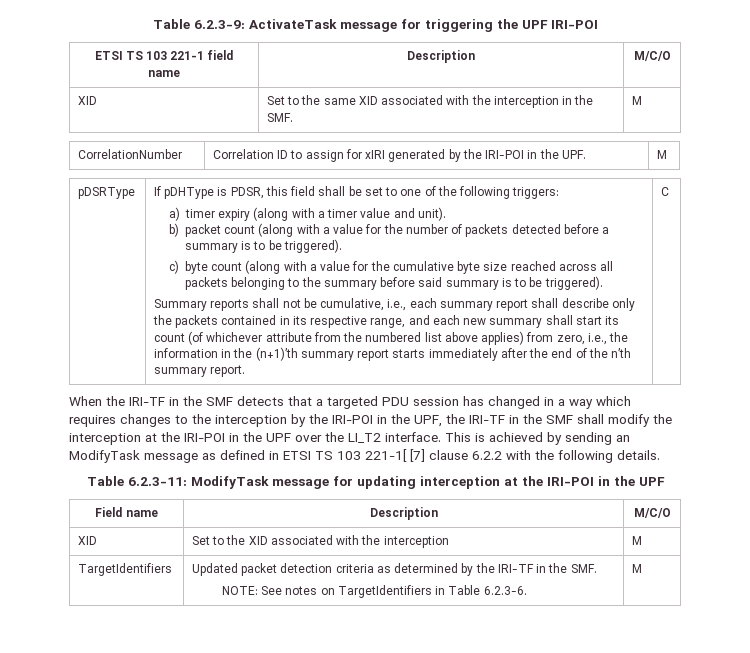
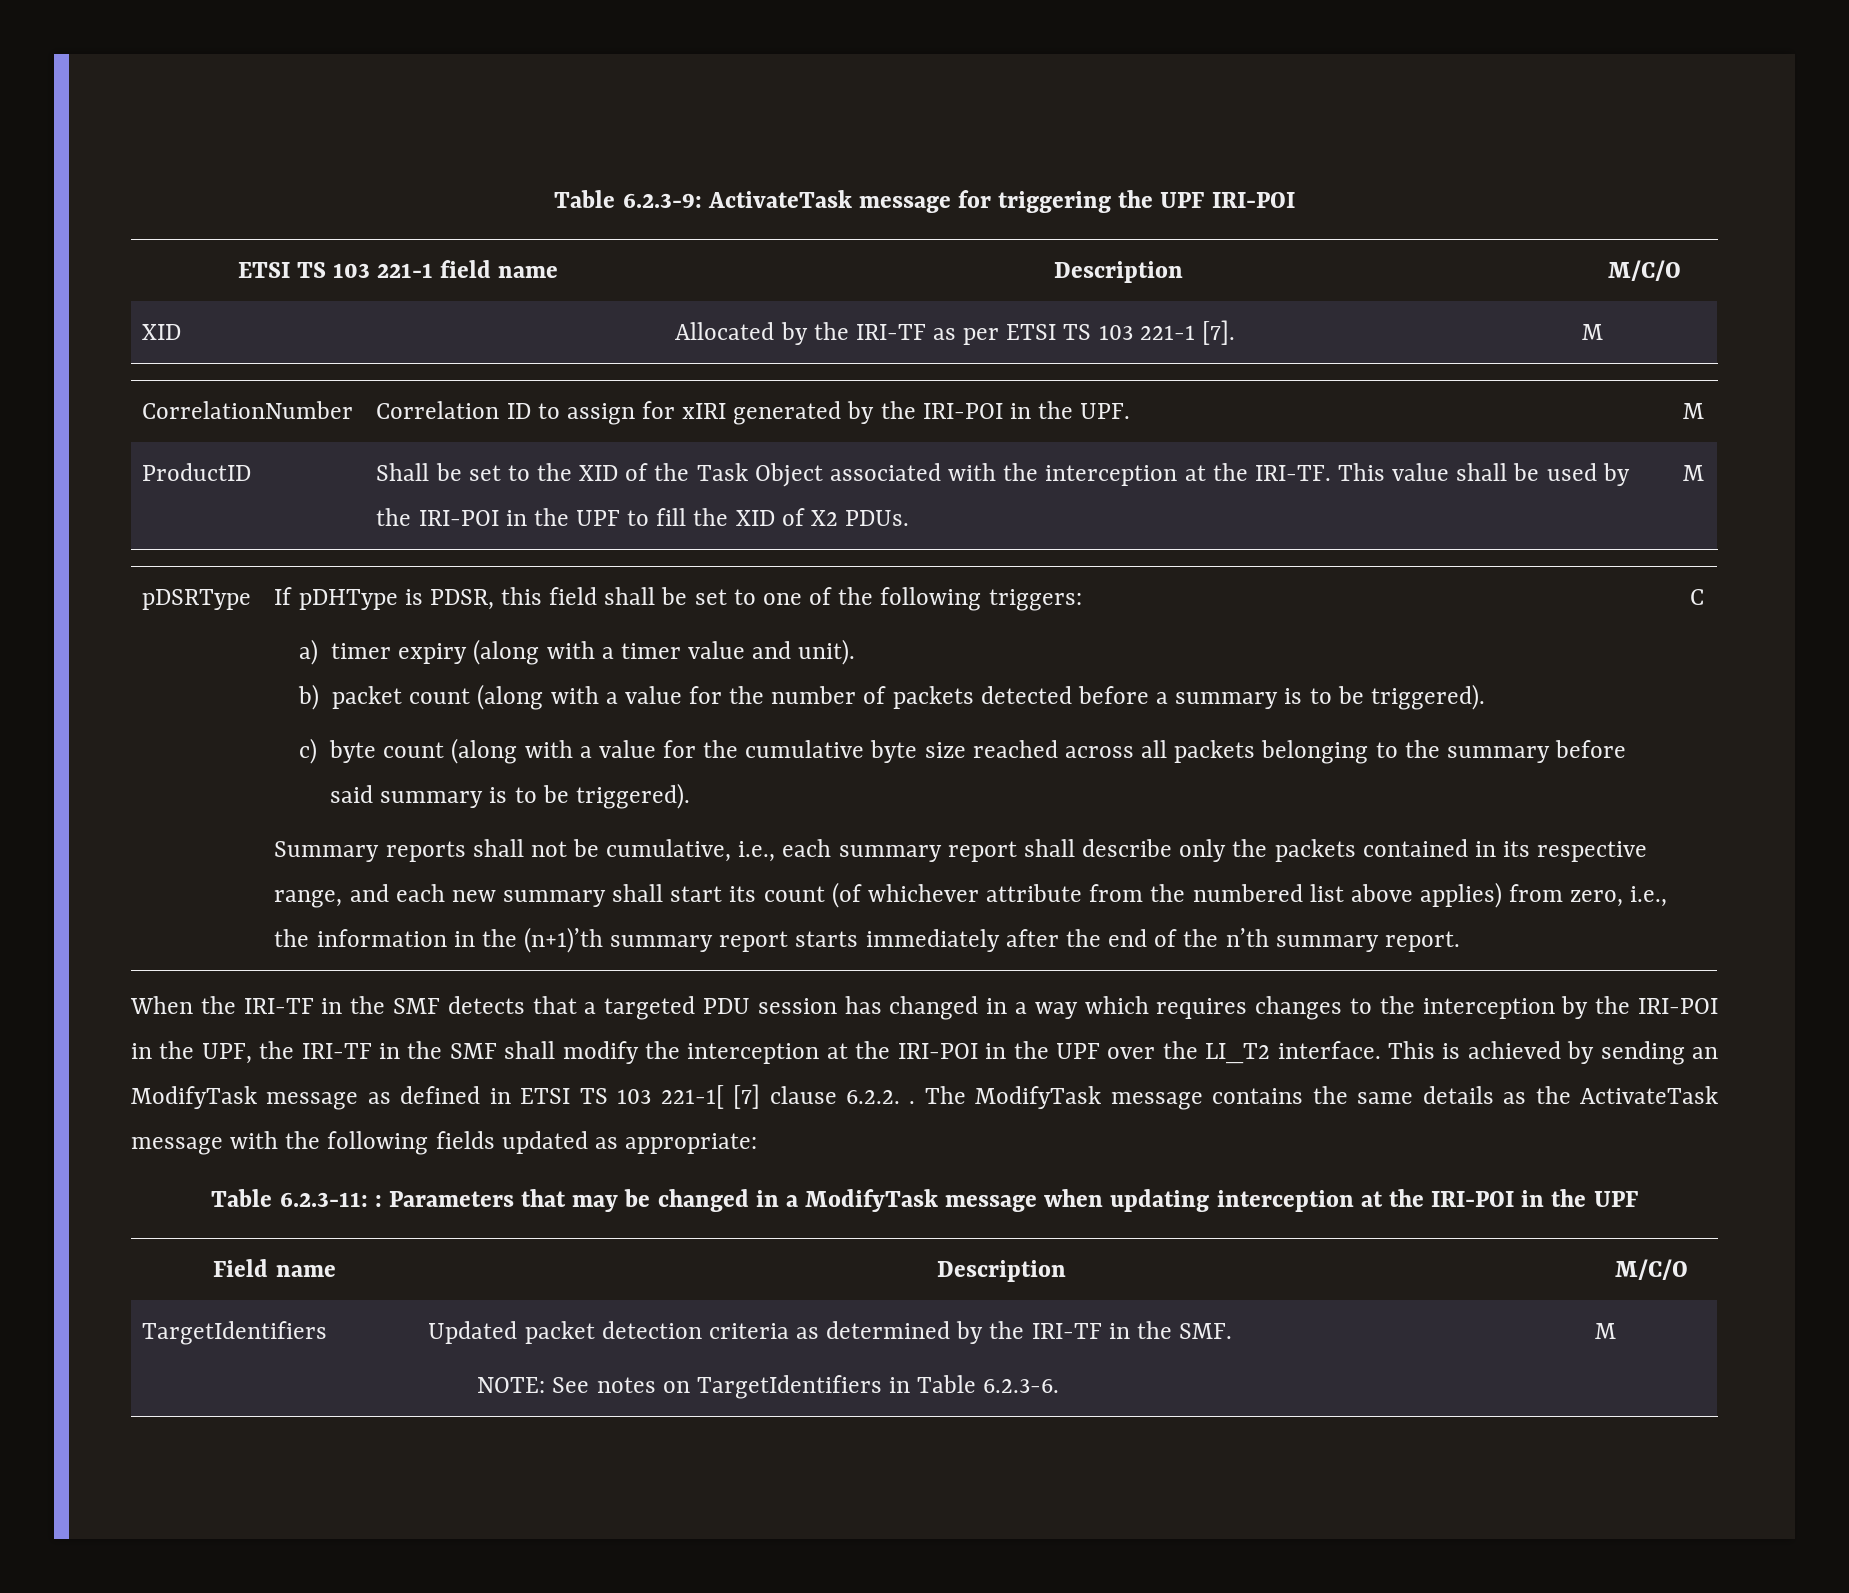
- XID | Set to the same XID associated with the interception in the SMF. | M
+ XID | Allocated by the IRI-TF as per ETSI TS 103 221-1 [7]. | M
+ ProductID | Shall be set to the XID of the Task Object associated with the interception at the IRI-TF. This value shall be used by the IRI-POI in the UPF to fill the XID of X2 PDUs. | M
- This is achieved by sending an ModifyTask message as defined in ETSI TS 103 221-1[ [7] clause 6.2.2 with the following details.
- Table 6.2.3-11: ModifyTask message for updating interception at the IRI-POI in the UPF
+ This is achieved by sending an ModifyTask message as defined in ETSI TS 103 221-1[ [7] clause 6.2.2. . The ModifyTask message contains the same details as the ActivateTask message with the following fields updated as appropriate:
+ Table 6.2.3-11: : Parameters that may be changed in a ModifyTask message when updating interception at the IRI-POI in the UPF
- XID | Set to the XID associated with the interception | M

